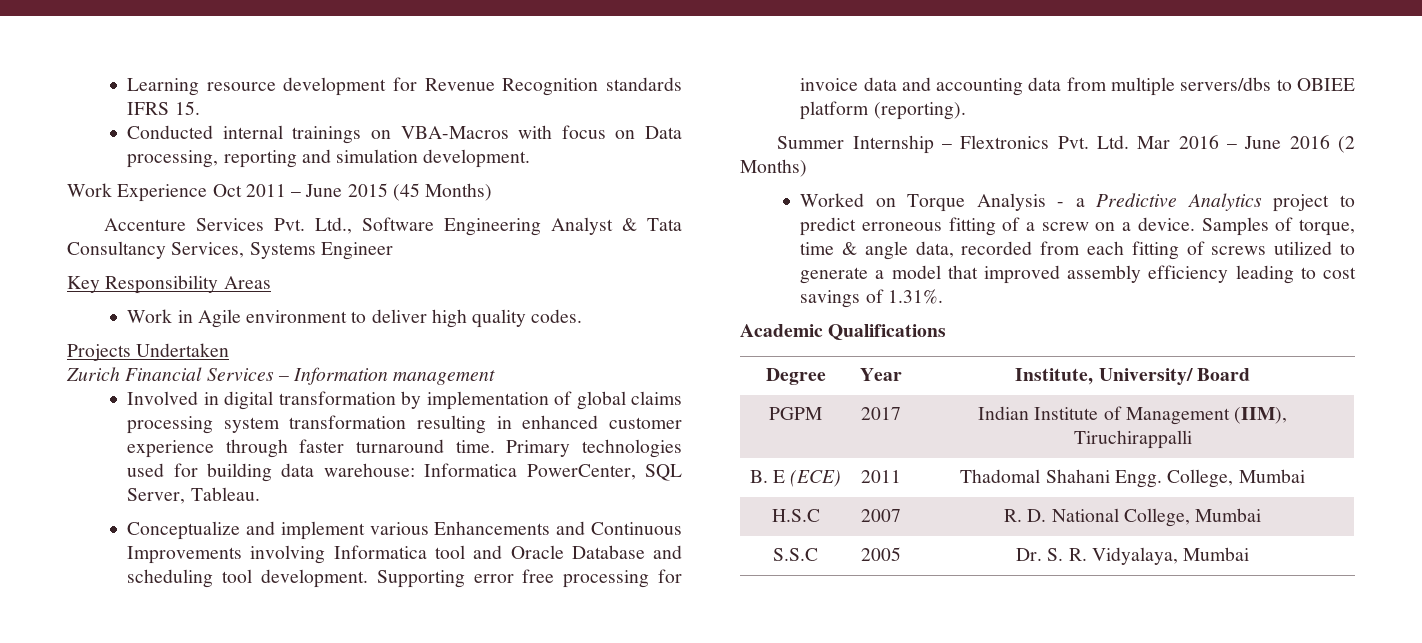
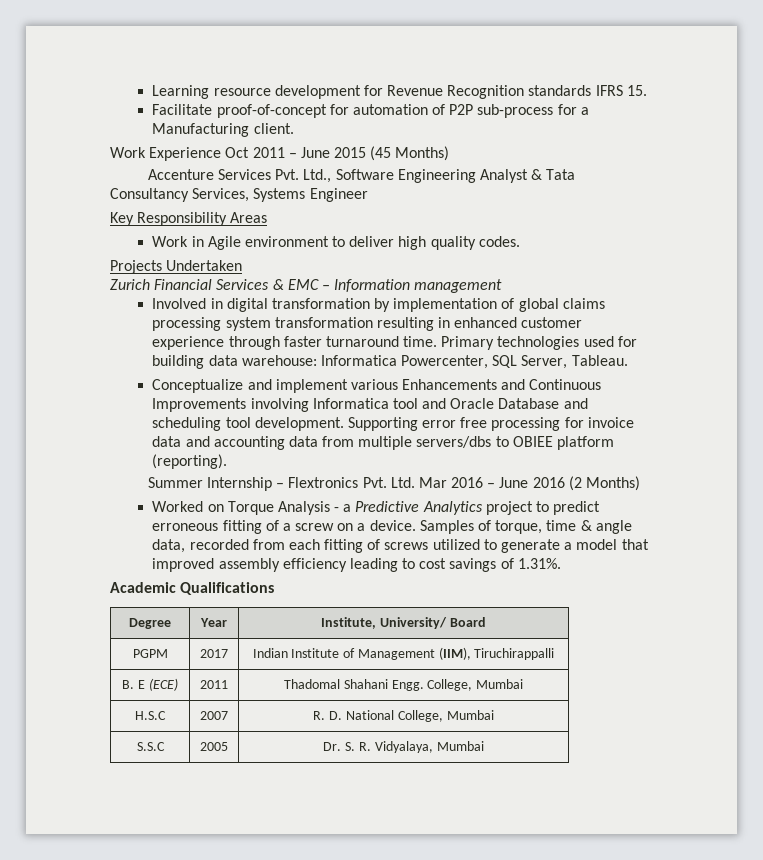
- Conducted internal trainings on VBA-Macros with focus on Data processing, reporting and simulation development.
+ Facilitate proof-of-concept for automation of P2P sub-process for a Manufacturing client.
- Zurich Financial Services – Information management
+ Zurich Financial Services & EMC – Information management
- Primary technologies used for building data warehouse: Informatica PowerCenter, SQL Server, Tableau.
+ Primary technologies used for building data warehouse: Informatica Powercenter, SQL Server, Tableau.

